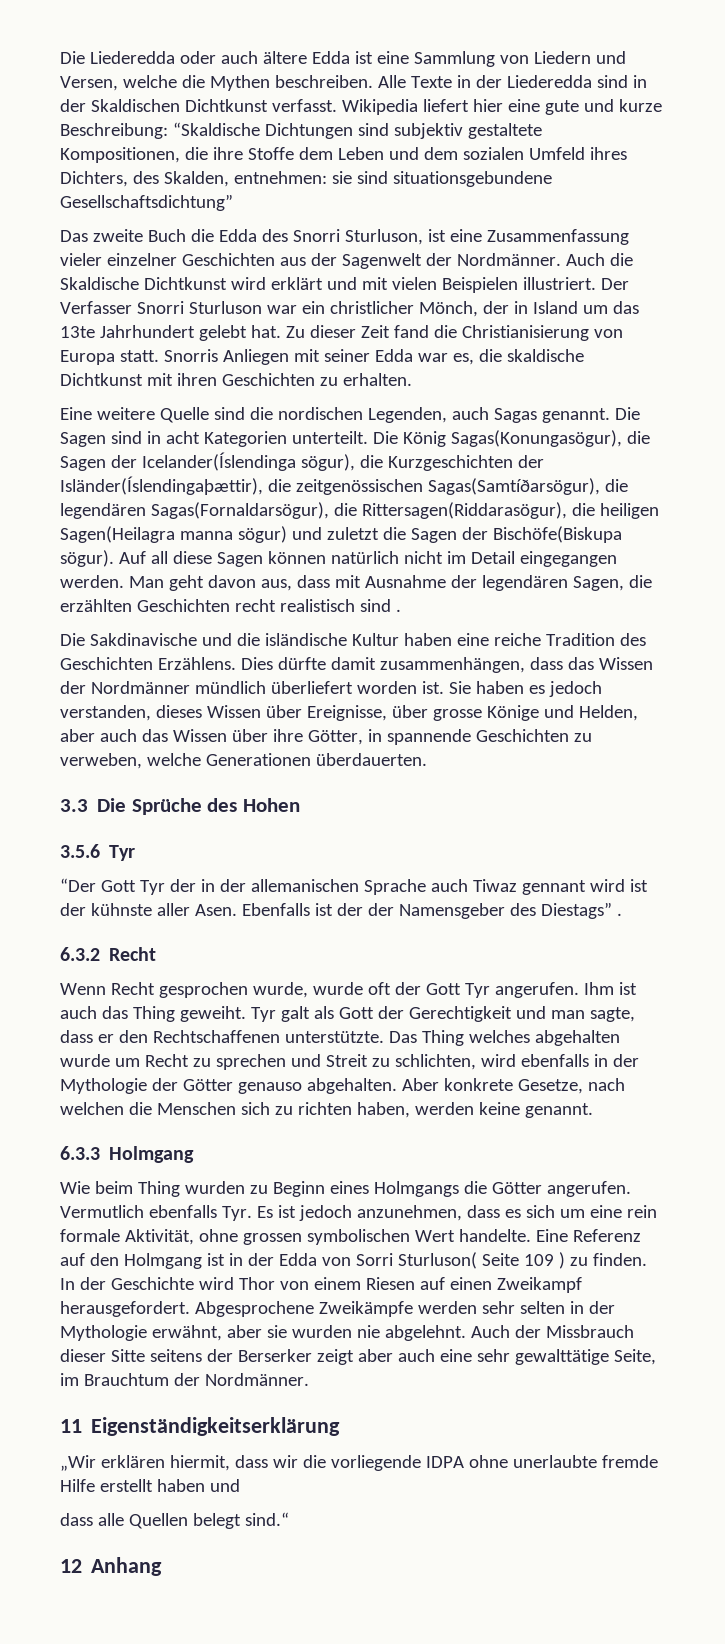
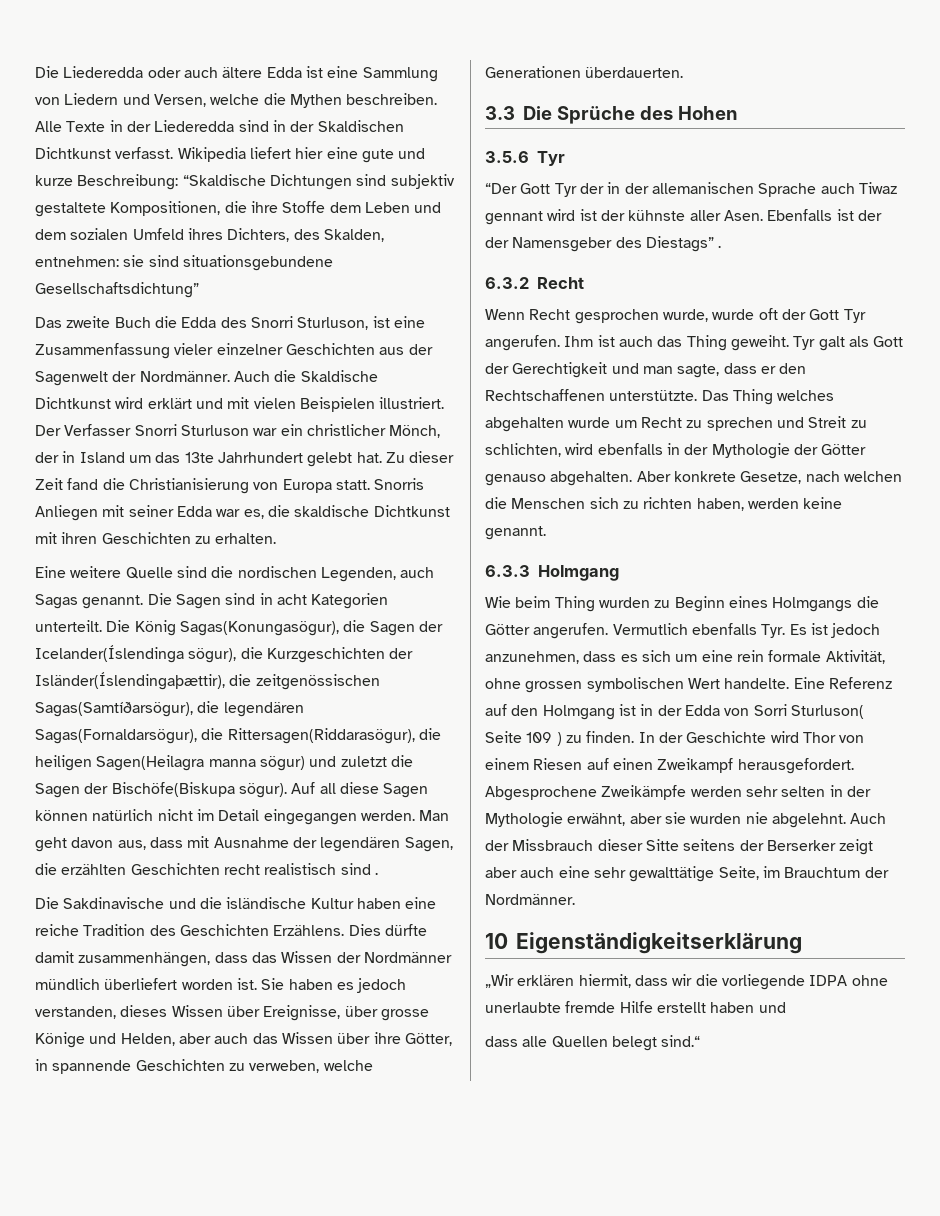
- 11 Eigenständigkeitserklärung
+ 10 Eigenständigkeitserklärung
- 12 Anhang

